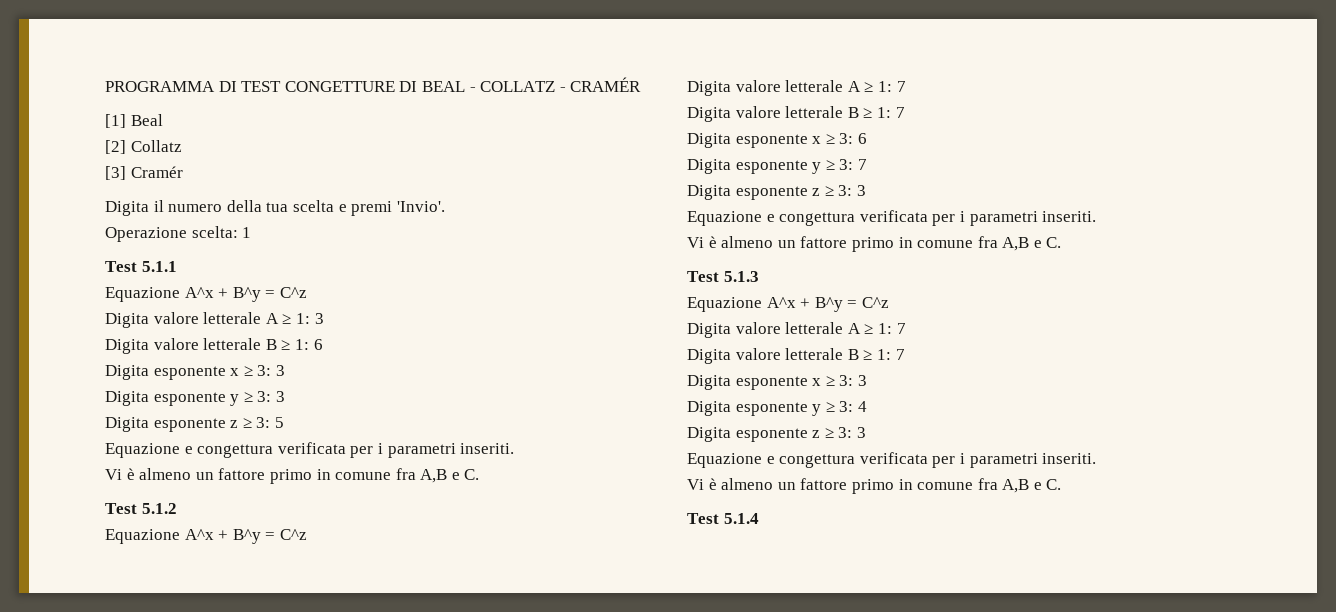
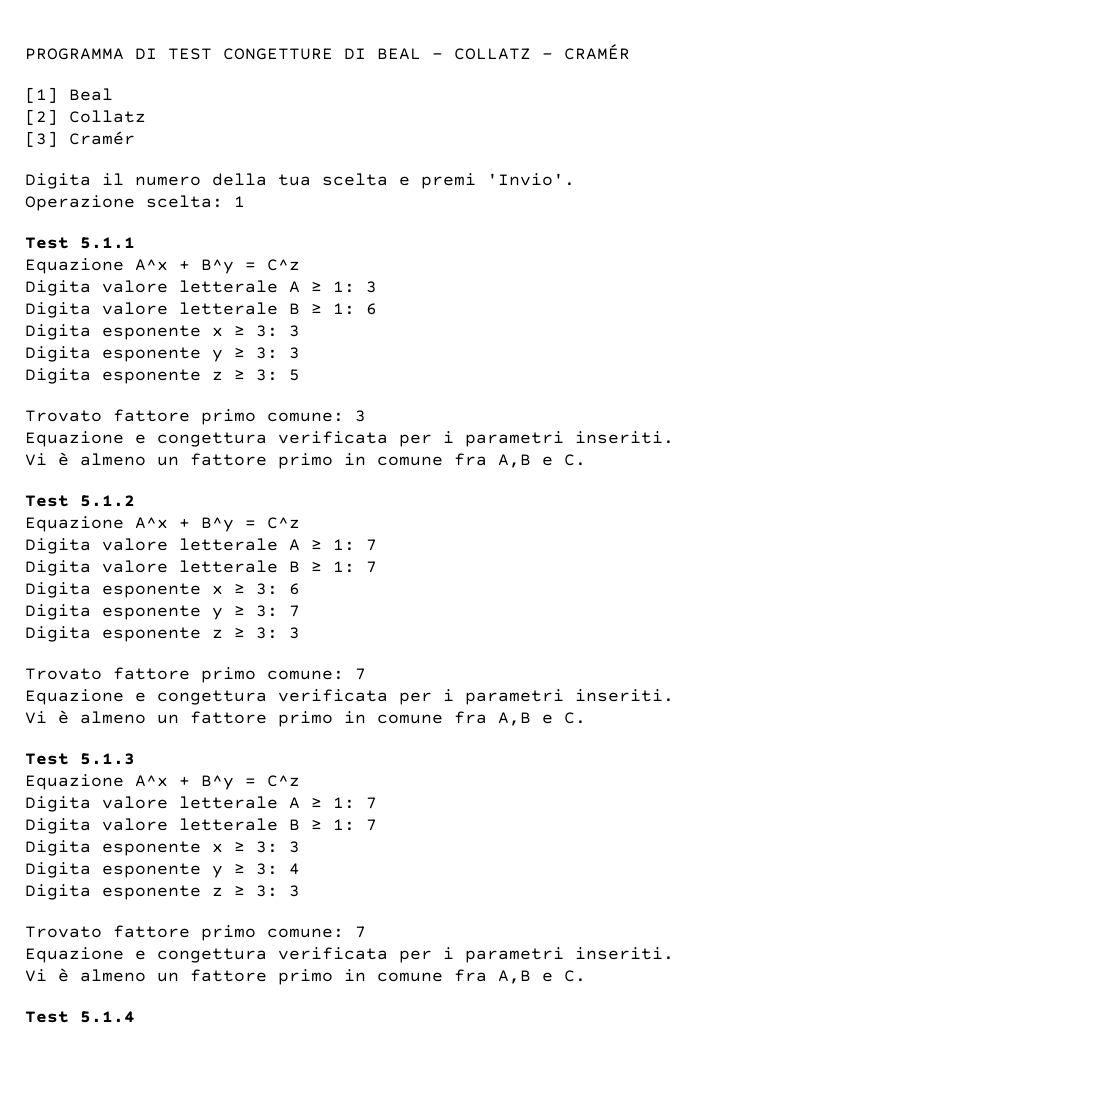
+ Trovato fattore primo comune: 3
  Digita esponente y ≥ 3: 7
  Digita esponente z ≥ 3: 3
+ Trovato fattore primo comune: 7
  Digita esponente y ≥ 3: 4
  Digita esponente z ≥ 3: 3
+ Trovato fattore primo comune: 7

